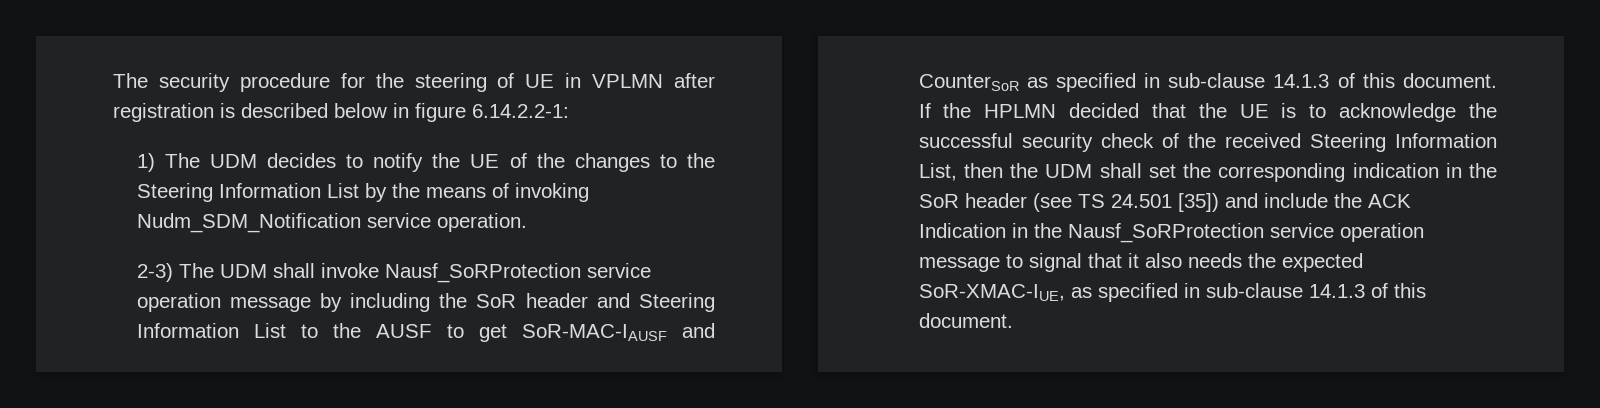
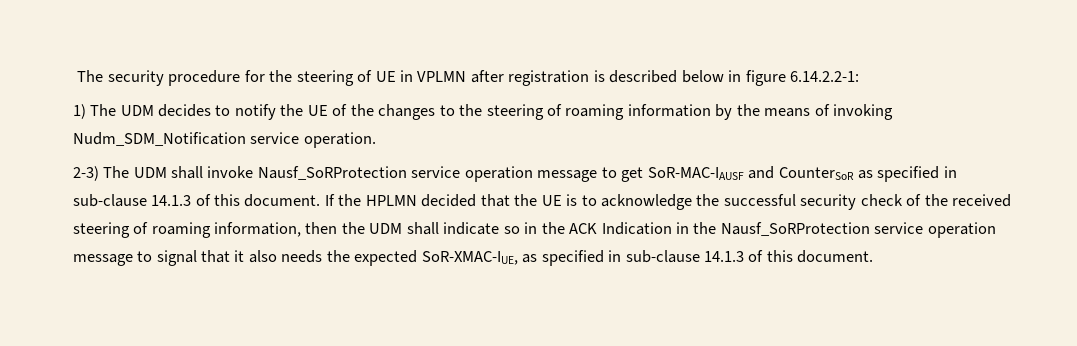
- 1) The UDM decides to notify the UE of the changes to the Steering Information List by the means of invoking Nudm_SDM_Notification service operation.
+ 1) The UDM decides to notify the UE of the changes to the steering of roaming information by the means of invoking Nudm_SDM_Notification service operation.
- 2-3) The UDM shall invoke Nausf_SoRProtection service operation message by including the SoR header and Steering Information List to the AUSF to get SoR-MAC-IAUSF and CounterSoR as specified in sub-clause 14.1.3 of this document.
+ 2-3) The UDM shall invoke Nausf_SoRProtection service operation message to get SoR-MAC-IAUSF and CounterSoR as specified in sub-clause 14.1.3 of this document.
- If the HPLMN decided that the UE is to acknowledge the successful security check of the received Steering Information List, then the UDM shall set the corresponding indication in the SoR header (see TS 24.501 [35]) and include the ACK Indication in the Nausf_SoRProtection service operation message to signal that it also needs the expected SoR-XMAC-IUE, as specified in sub-clause 14.1.3 of this document.
+ If the HPLMN decided that the UE is to acknowledge the successful security check of the received steering of roaming information, then the UDM shall indicate so in the ACK Indication in the Nausf_SoRProtection service operation message to signal that it also needs the expected SoR-XMAC-IUE, as specified in sub-clause 14.1.3 of this document.

